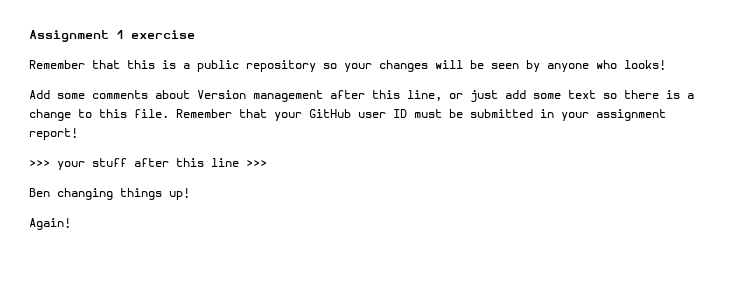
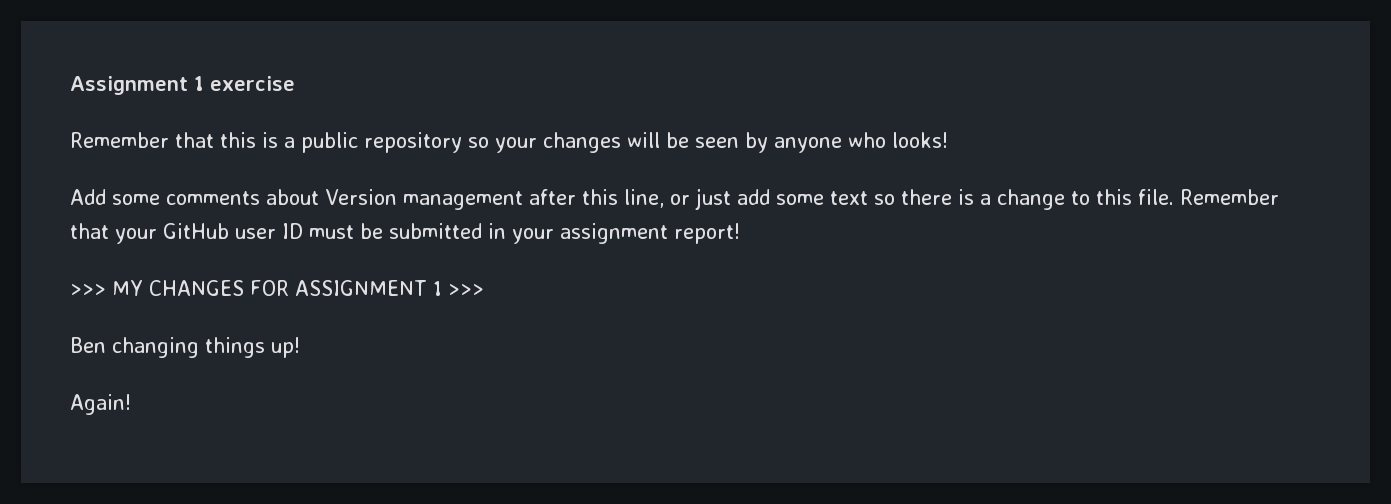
- >>> your stuff after this line >>>
+ >>> MY CHANGES FOR ASSIGNMENT 1 >>>

